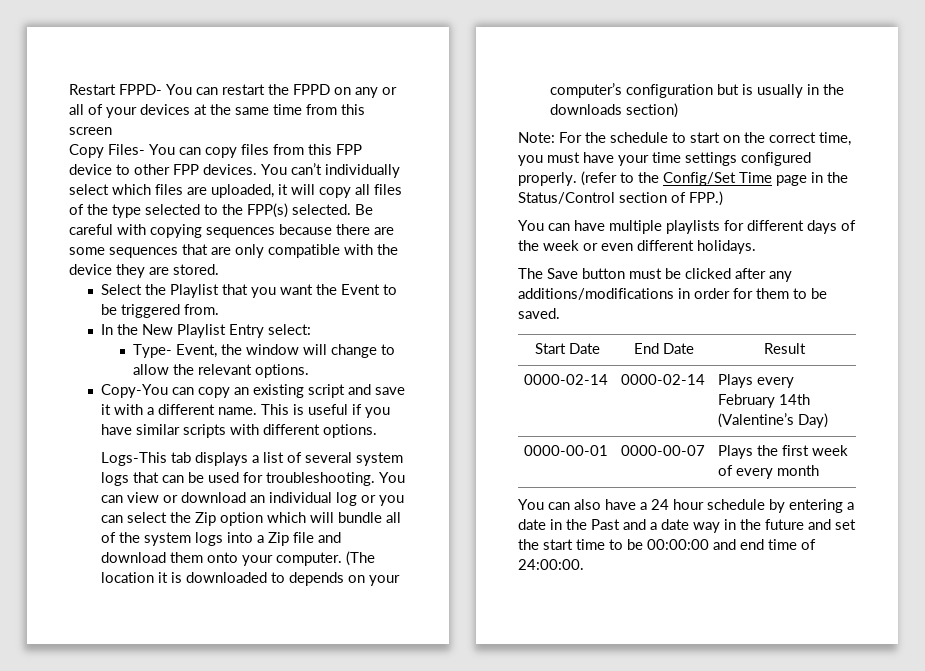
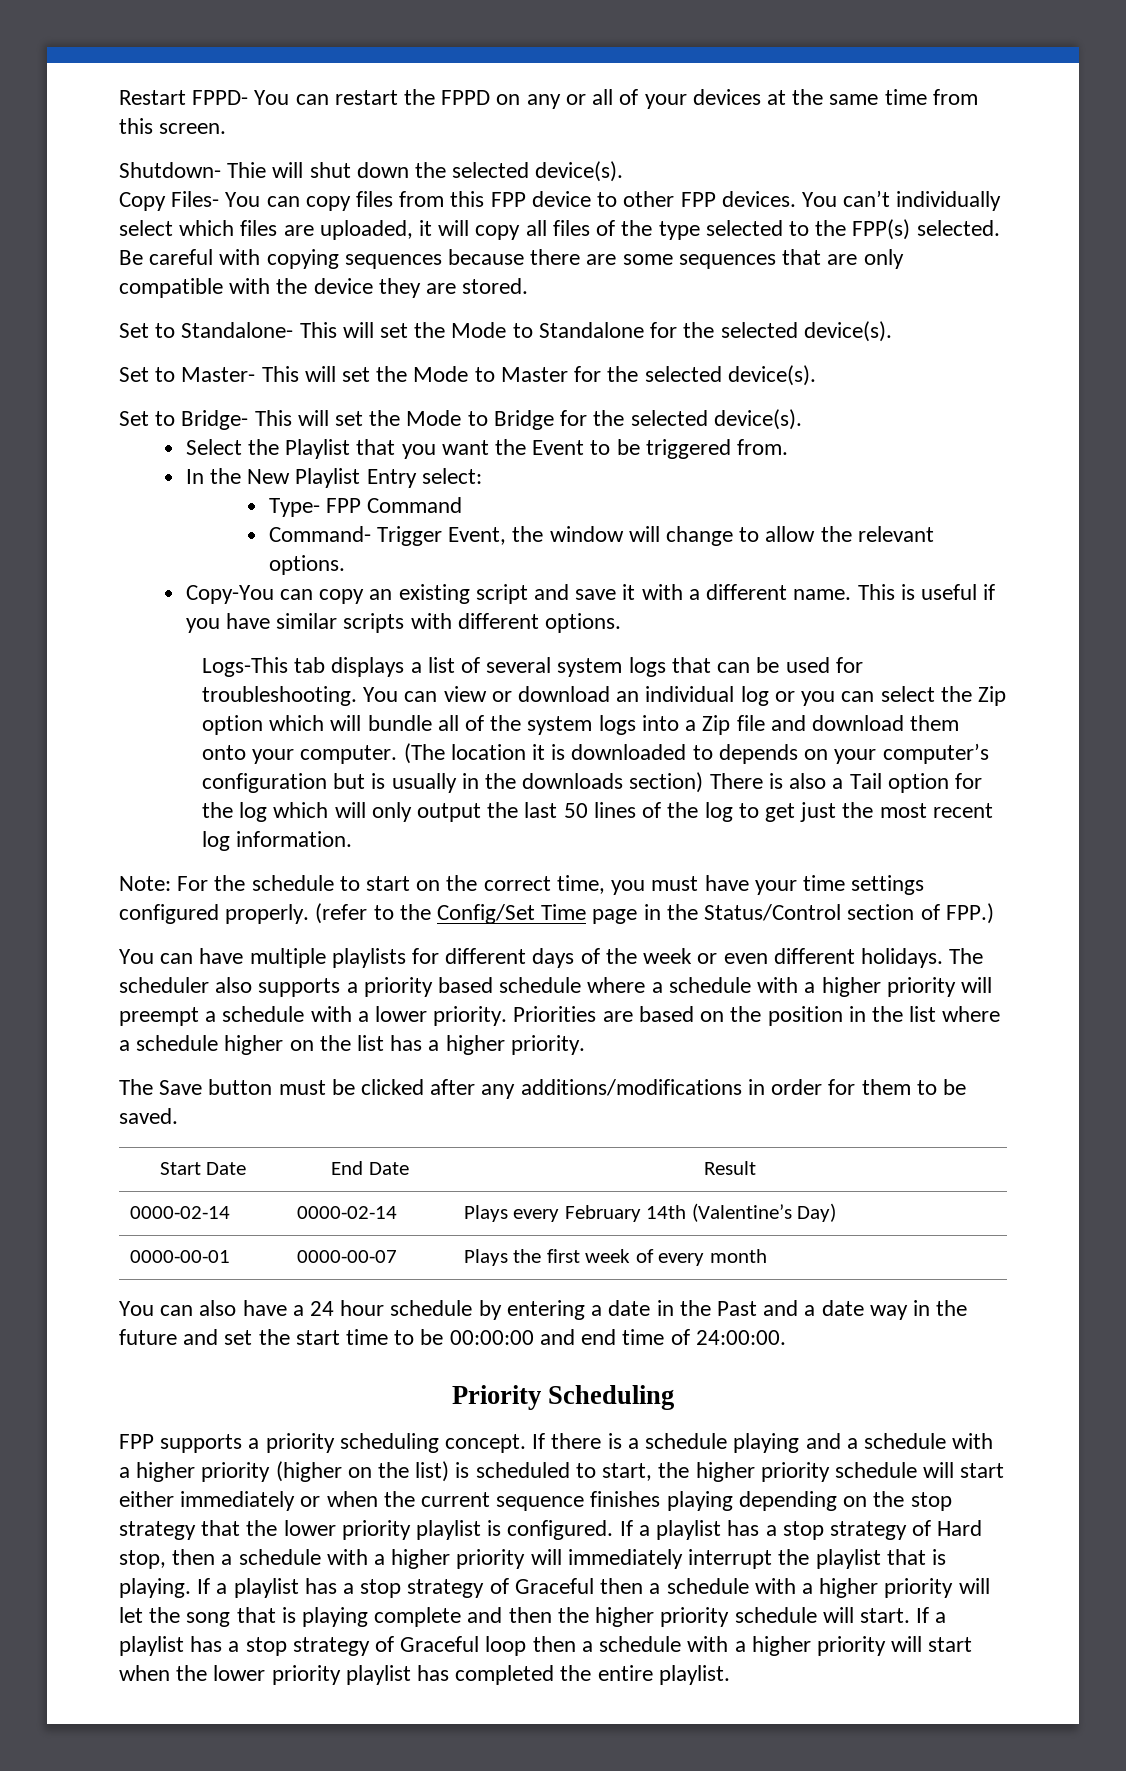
- Restart FPPD- You can restart the FPPD on any or all of your devices at the same time from this screen
+ Restart FPPD- You can restart the FPPD on any or all of your devices at the same time from this screen.
+ Shutdown- Thie will shut down the selected device(s).
+ Set to Standalone- This will set the Mode to Standalone for the selected device(s).
+ Set to Master- This will set the Mode to Master for the selected device(s).
+ Set to Bridge- This will set the Mode to Bridge for the selected device(s).
- Type- Event, the window will change to allow the relevant options.
+ Type- FPP Command
+ Command- Trigger Event, the window will change to allow the relevant options.
- (The location it is downloaded to depends on your computer’s configuration but is usually in the downloads section)
+ (The location it is downloaded to depends on your computer’s configuration but is usually in the downloads section) There is also a Tail option for the log which will only output the last 50 lines of the log to get just the most recent log information.
+ The scheduler also supports a priority based schedule where a schedule with a higher priority will preempt a schedule with a lower priority. Priorities are based on the position in the list where a schedule higher on the list has a higher priority.
+ Priority Scheduling
+ FPP supports a priority scheduling concept. If there is a schedule playing and a schedule with a higher priority (higher on the list) is scheduled to start, the higher priority schedule will start either immediately or when the current sequence finishes playing depending on the stop strategy that the lower priority playlist is configured. If a playlist has a stop strategy of Hard stop, then a schedule with a higher priority will immediately interrupt the playlist that is playing. If a playlist has a stop strategy of Graceful then a schedule with a higher priority will let the song that is playing complete and then the higher priority schedule will start. If a playlist has a stop strategy of Graceful loop then a schedule with a higher priority will start when the lower priority playlist has completed the entire playlist.

